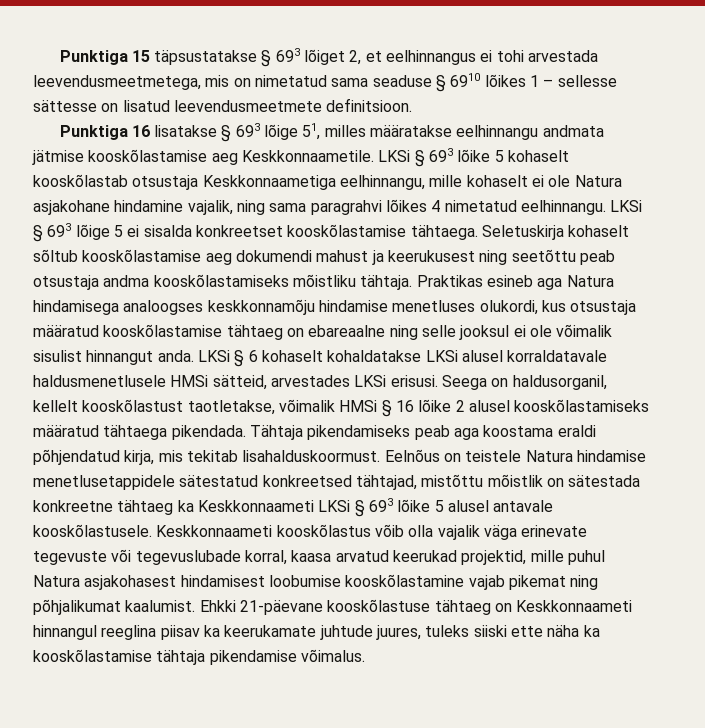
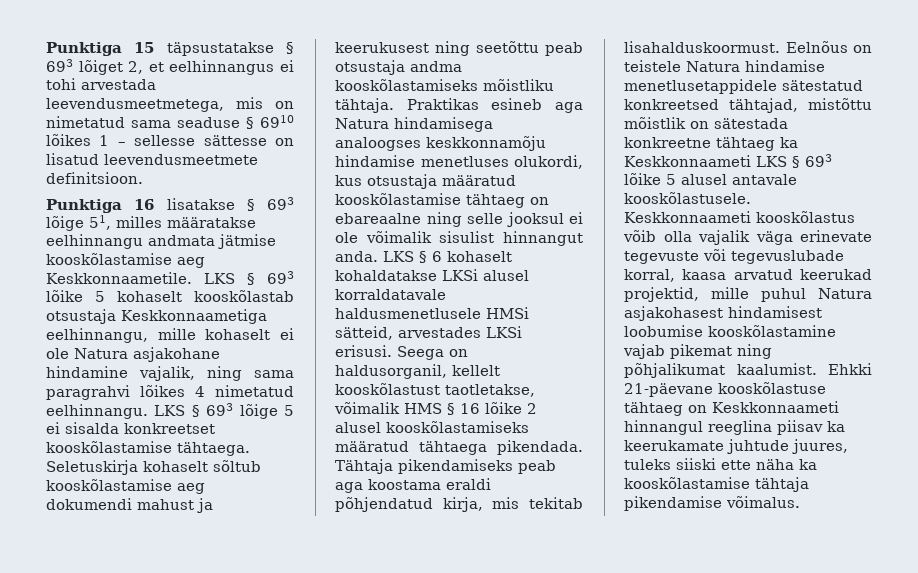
- LKSi § 693 lõike 5 kohaselt kooskõlastab otsustaja Keskkonnaametiga eelhinnangu, mille kohaselt ei ole Natura asjakohane hindamine vajalik, ning sama paragrahvi lõikes 4 nimetatud eelhinnangu.
+ LKS § 693 lõike 5 kohaselt kooskõlastab otsustaja Keskkonnaametiga eelhinnangu, mille kohaselt ei ole Natura asjakohane hindamine vajalik, ning sama paragrahvi lõikes 4 nimetatud eelhinnangu.
- LKSi § 693 lõige 5 ei sisalda konkreetset kooskõlastamise tähtaega.
+ LKS § 693 lõige 5 ei sisalda konkreetset kooskõlastamise tähtaega.
- LKSi § 6 kohaselt kohaldatakse LKSi alusel korraldatavale haldusmenetlusele HMSi sätteid, arvestades LKSi erisusi.
+ LKS § 6 kohaselt kohaldatakse LKSi alusel korraldatavale haldusmenetlusele HMSi sätteid, arvestades LKSi erisusi.
- Seega on haldusorganil, kellelt kooskõlastust taotletakse, võimalik HMSi § 16 lõike 2 alusel kooskõlastamiseks määratud tähtaega pikendada.
+ Seega on haldusorganil, kellelt kooskõlastust taotletakse, võimalik HMS § 16 lõike 2 alusel kooskõlastamiseks määratud tähtaega pikendada.
- Eelnõus on teistele Natura hindamise menetlusetappidele sätestatud konkreetsed tähtajad, mistõttu mõistlik on sätestada konkreetne tähtaeg ka Keskkonnaameti LKSi § 693 lõike 5 alusel antavale kooskõlastusele.
+ Eelnõus on teistele Natura hindamise menetlusetappidele sätestatud konkreetsed tähtajad, mistõttu mõistlik on sätestada konkreetne tähtaeg ka Keskkonnaameti LKS § 693 lõike 5 alusel antavale kooskõlastusele.

